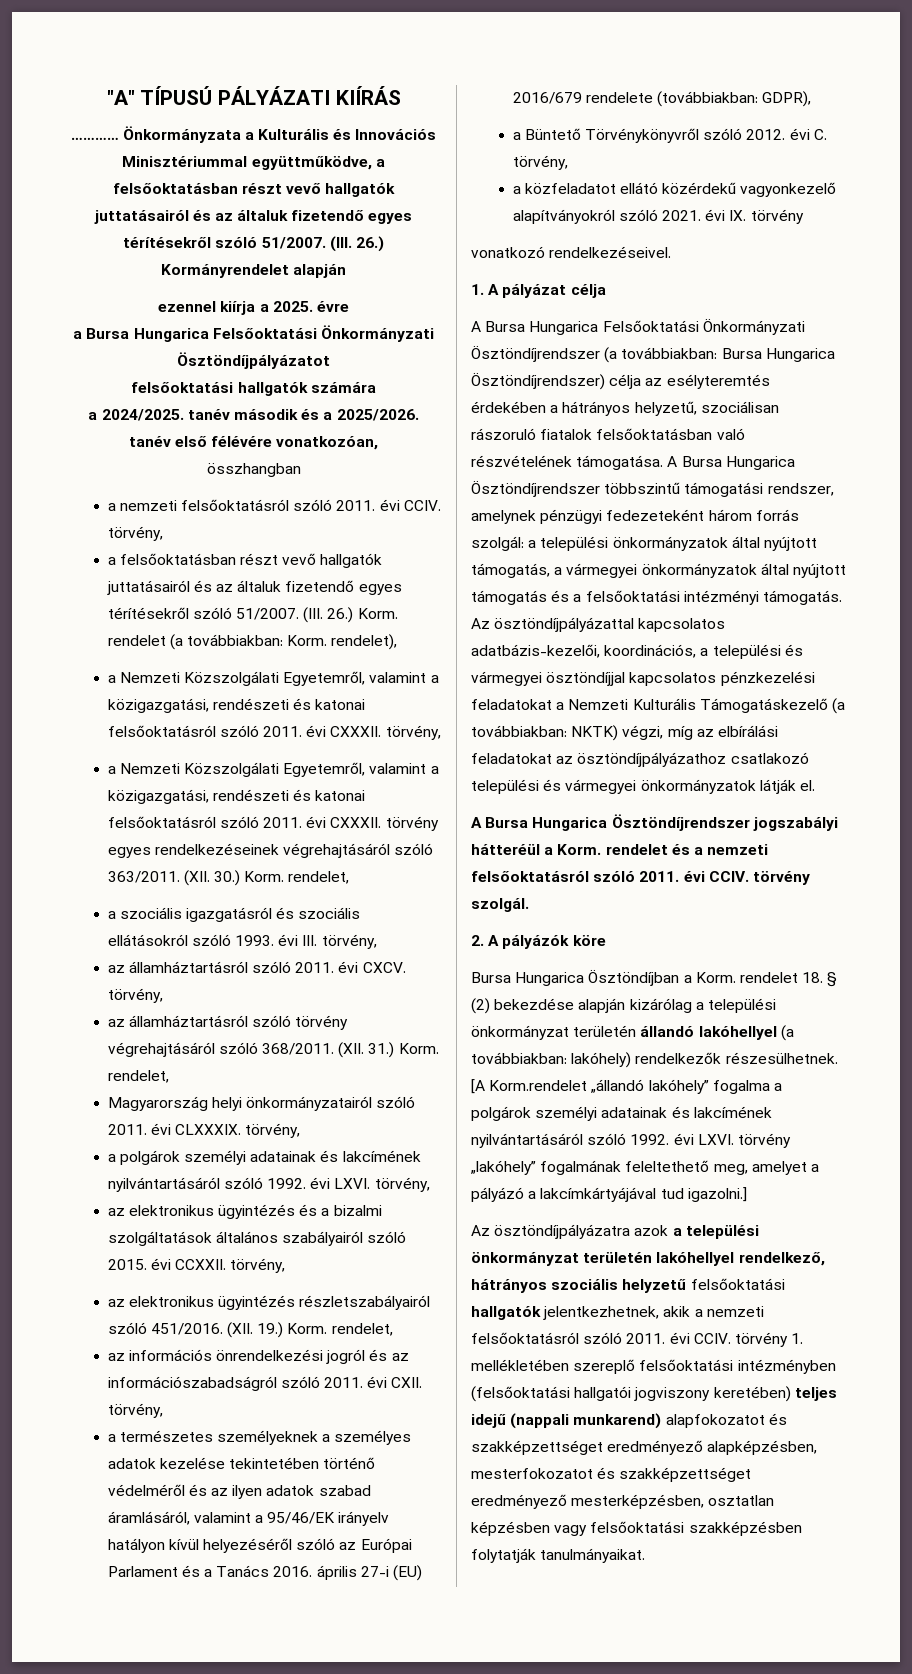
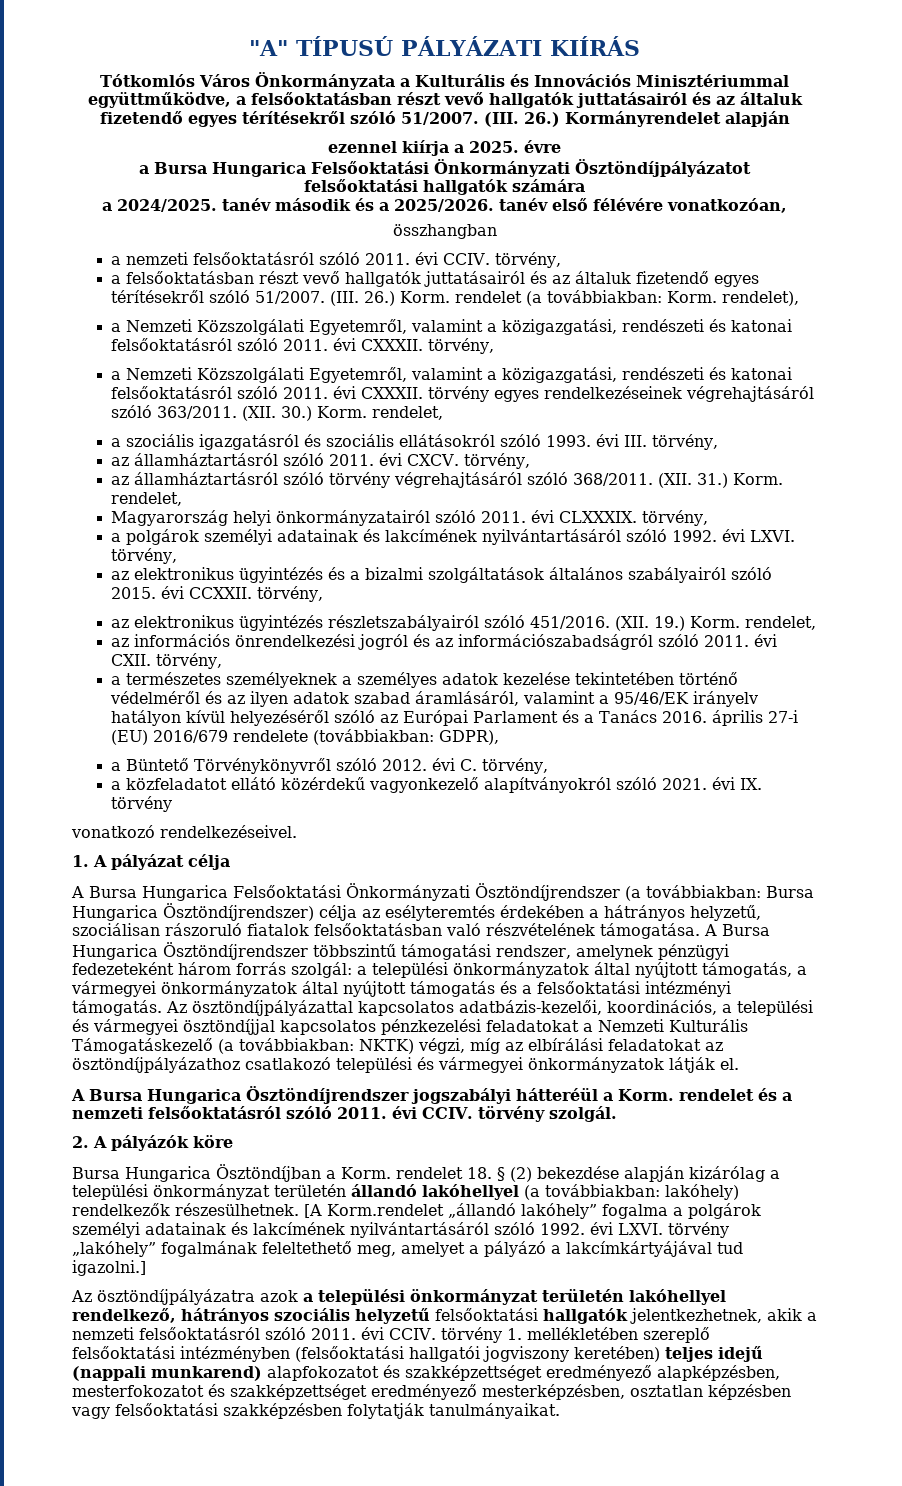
- ………… Önkormányzata a Kulturális és Innovációs Minisztériummal együttműködve, a felsőoktatásban részt vevő hallgatók juttatásairól és az általuk fizetendő egyes térítésekről szóló 51/2007.
+ Tótkomlós Város Önkormányzata a Kulturális és Innovációs Minisztériummal együttműködve, a felsőoktatásban részt vevő hallgatók juttatásairól és az általuk fizetendő egyes térítésekről szóló 51/2007.

